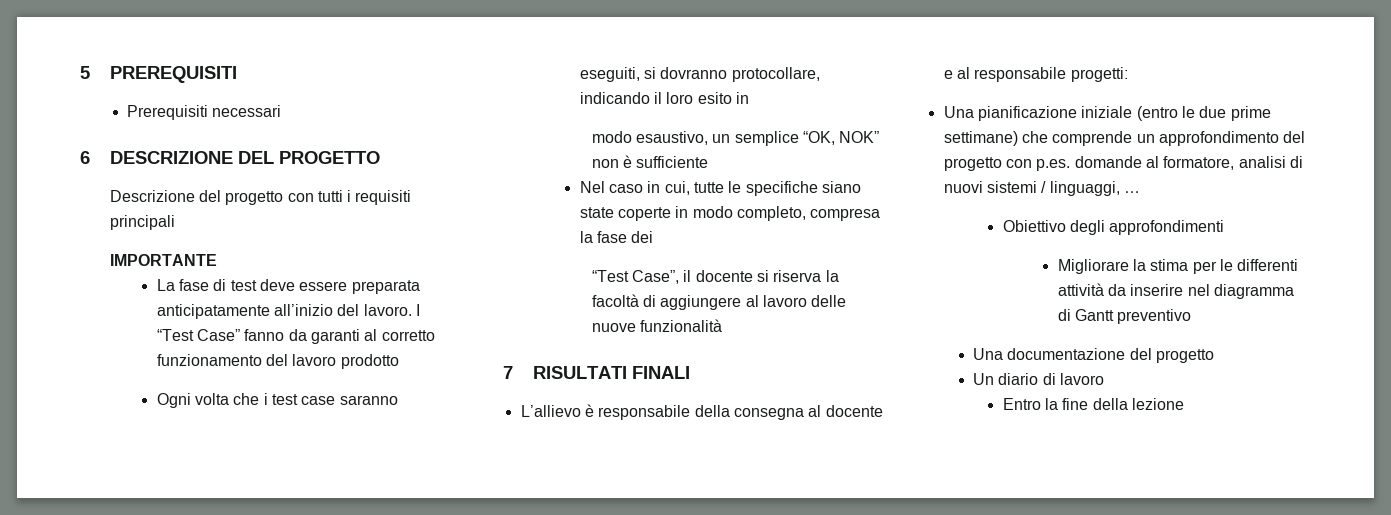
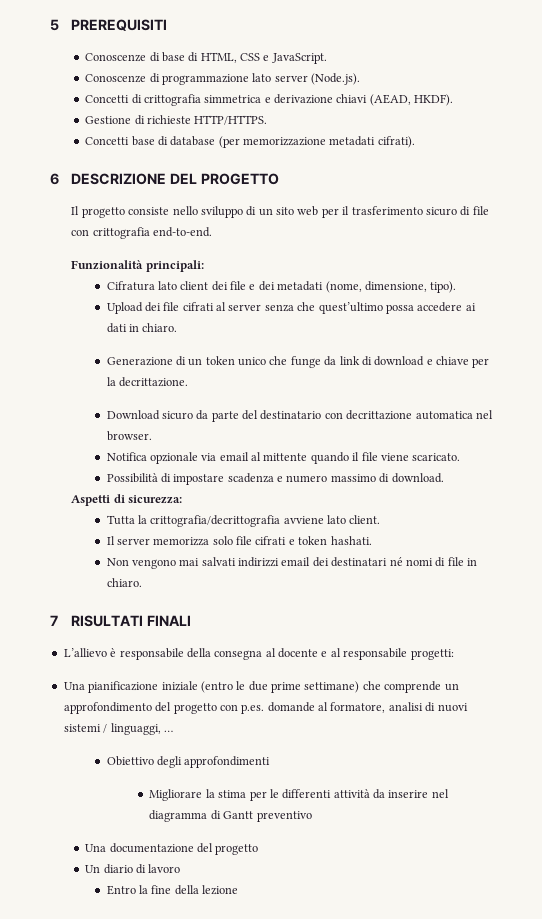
- Prerequisiti necessari
+ Conoscenze di base di HTML, CSS e JavaScript.
+ Conoscenze di programmazione lato server (Node.js).
+ Concetti di crittografia simmetrica e derivazione chiavi (AEAD, HKDF).
+ Gestione di richieste HTTP/HTTPS.
+ Concetti base di database (per memorizzazione metadati cifrati).
  6 DESCRIZIONE DEL PROGETTO
- Descrizione del progetto con tutti i requisiti principali
- IMPORTANTE
- La fase di test deve essere preparata anticipatamente all’inizio del lavoro. I “Test Case” fanno da garanti al corretto funzionamento del lavoro prodotto
- Ogni volta che i test case saranno eseguiti, si dovranno protocollare, indicando il loro esito in
- modo esaustivo, un semplice “OK, NOK” non è sufficiente
- Nel caso in cui, tutte le specifiche siano state coperte in modo completo, compresa la fase dei
- “Test Case”, il docente si riserva la facoltà di aggiungere al lavoro delle nuove funzionalità
+ Il progetto consiste nello sviluppo di un sito web per il trasferimento sicuro di file con crittografia end-to-end.
+ Funzionalità principali:
+ Cifratura lato client dei file e dei metadati (nome, dimensione, tipo).
+ Upload dei file cifrati al server senza che quest’ultimo possa accedere ai dati in chiaro.
+ Generazione di un token unico che funge da link di download e chiave per la decrittazione.
+ Download sicuro da parte del destinatario con decrittazione automatica nel browser.
+ Notifica opzionale via email al mittente quando il file viene scaricato.
+ Possibilità di impostare scadenza e numero massimo di download.
+ Aspetti di sicurezza:
+ Tutta la crittografia/decrittografia avviene lato client.
+ Il server memorizza solo file cifrati e token hashati.
+ Non vengono mai salvati indirizzi email dei destinatari né nomi di file in chiaro.

